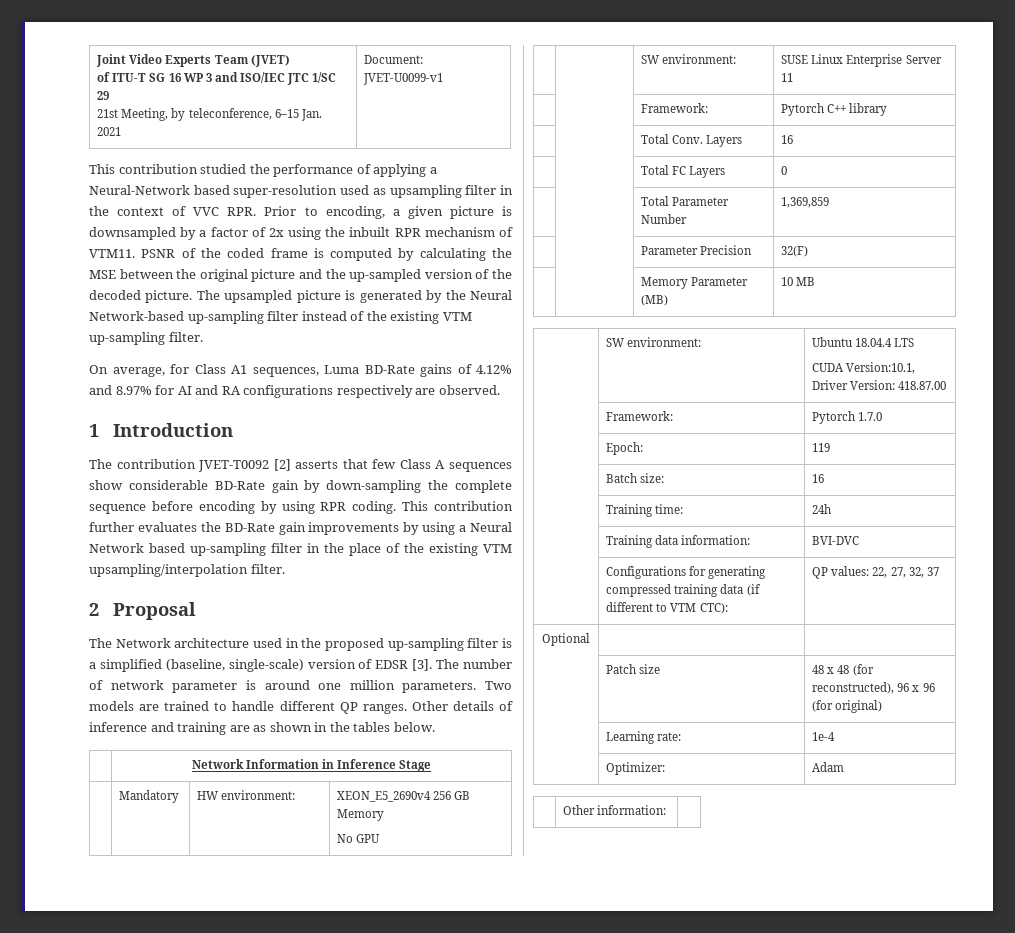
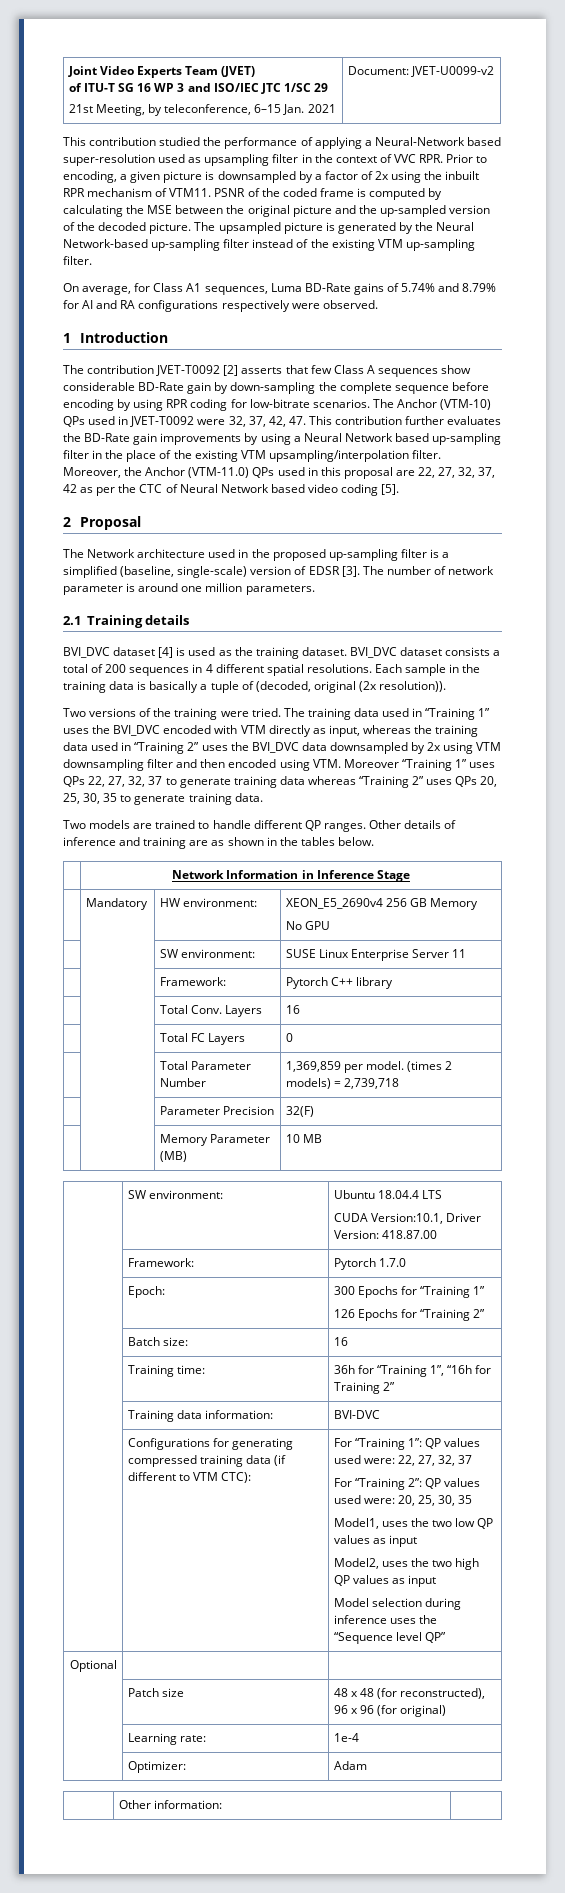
  Joint Video Experts Team (JVET)
  of ITU-T SG 16 WP 3 and ISO/IEC JTC 1/SC 29
- 21st Meeting, by teleconference, 6–15 Jan. 2021 | Document: JVET-U0099-v1
+ 21st Meeting, by teleconference, 6–15 Jan. 2021 | Document: JVET-U0099-v2
- On average, for Class A1 sequences, Luma BD-Rate gains of 4.12% and 8.97% for AI and RA configurations respectively are observed.
+ On average, for Class A1 sequences, Luma BD-Rate gains of 5.74% and 8.79% for AI and RA configurations respectively were observed.
- The contribution JVET-T0092 [2] asserts that few Class A sequences show considerable BD-Rate gain by down-sampling the complete sequence before encoding by using RPR coding. This contribution further evaluates the BD-Rate gain improvements by using a Neural Network based up-sampling filter in the place of the existing VTM upsampling/interpolation filter.
+ The contribution JVET-T0092 [2] asserts that few Class A sequences show considerable BD-Rate gain by down-sampling the complete sequence before encoding by using RPR coding for low-bitrate scenarios. The Anchor (VTM-10) QPs used in JVET-T0092 were 32, 37, 42, 47. This contribution further evaluates the BD-Rate gain improvements by using a Neural Network based up-sampling filter in the place of the existing VTM upsampling/interpolation filter. Moreover, the Anchor (VTM-11.0) QPs used in this proposal are 22, 27, 32, 37, 42 as per the CTC of Neural Network based video coding [5].
- The number of network parameter is around one million parameters. Two models are trained to handle different QP ranges.
+ The number of network parameter is around one million parameters.
+ 2.1 Training details
+ BVI_DVC dataset [4] is used as the training dataset. BVI_DVC dataset consists a total of 200 sequences in 4 different spatial resolutions. Each sample in the training data is basically a tuple of (decoded, original (2x resolution)).
+ Two versions of the training were tried. The training data used in “Training 1” uses the BVI_DVC encoded with VTM directly as input, whereas the training data used in “Training 2” uses the BVI_DVC data downsampled by 2x using VTM downsampling filter and then encoded using VTM. Moreover “Training 1” uses QPs 22, 27, 32, 37 to generate training data whereas “Training 2” uses QPs 20, 25, 30, 35 to generate training data.
+ Two models are trained to handle different QP ranges.
- | | Total Parameter Number | 1,369,859
+ | | Total Parameter Number | 1,369,859 per model. (times 2 models) = 2,739,718
- | Epoch: | 119
+ | Epoch: | 300 Epochs for “Training 1”
+ 126 Epochs for “Training 2”
- | Training time: | 24h
+ | Training time: | 36h for “Training 1”, “16h for Training 2”
- QP values: 22, 27, 32, 37
+ For “Training 1”: QP values used were: 22, 27, 32, 37
+ For “Training 2”: QP values used were: 20, 25, 30, 35
+ Model1, uses the two low QP values as input
+ Model2, uses the two high QP values as input
+ Model selection during inference uses the “Sequence level QP”

